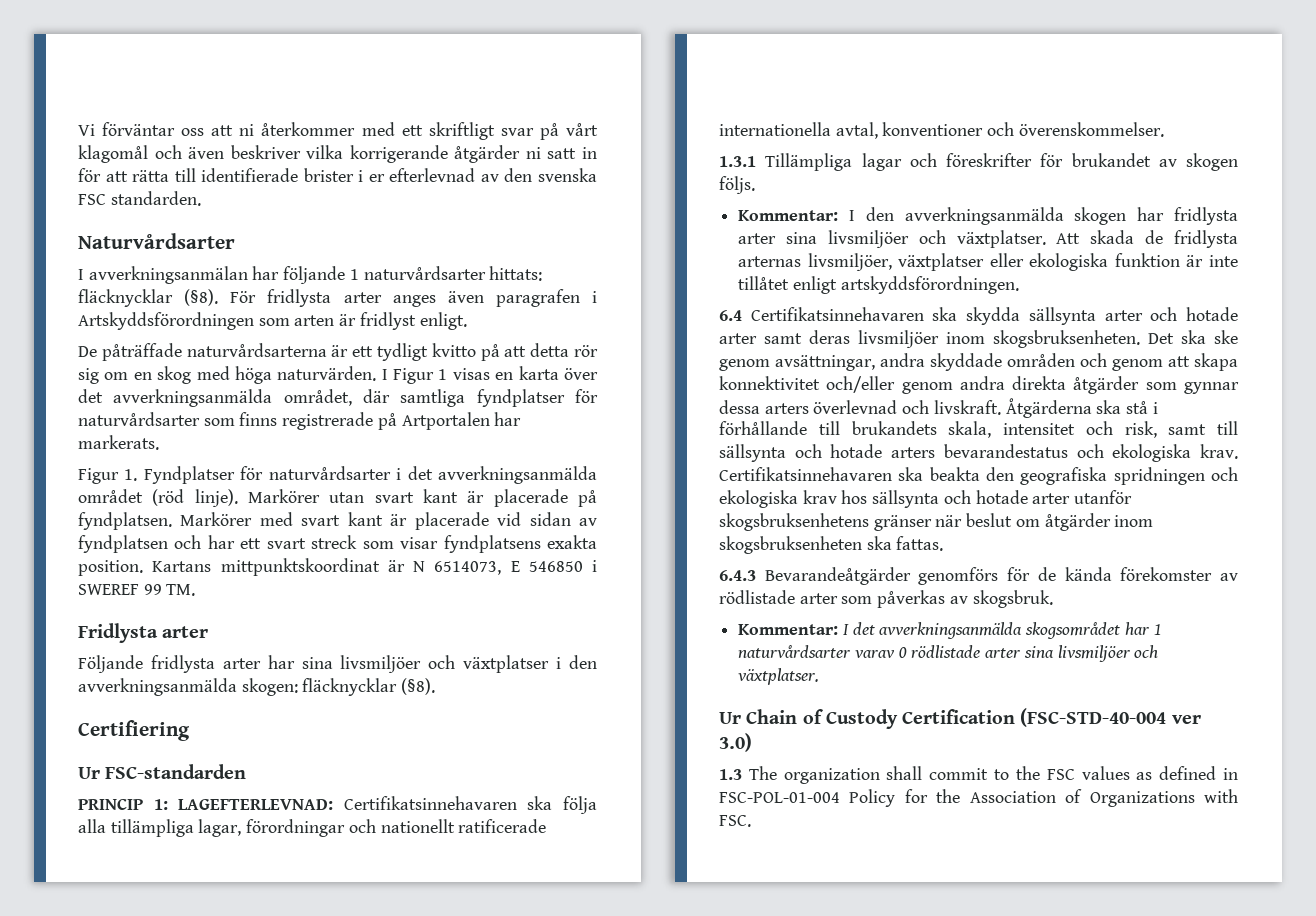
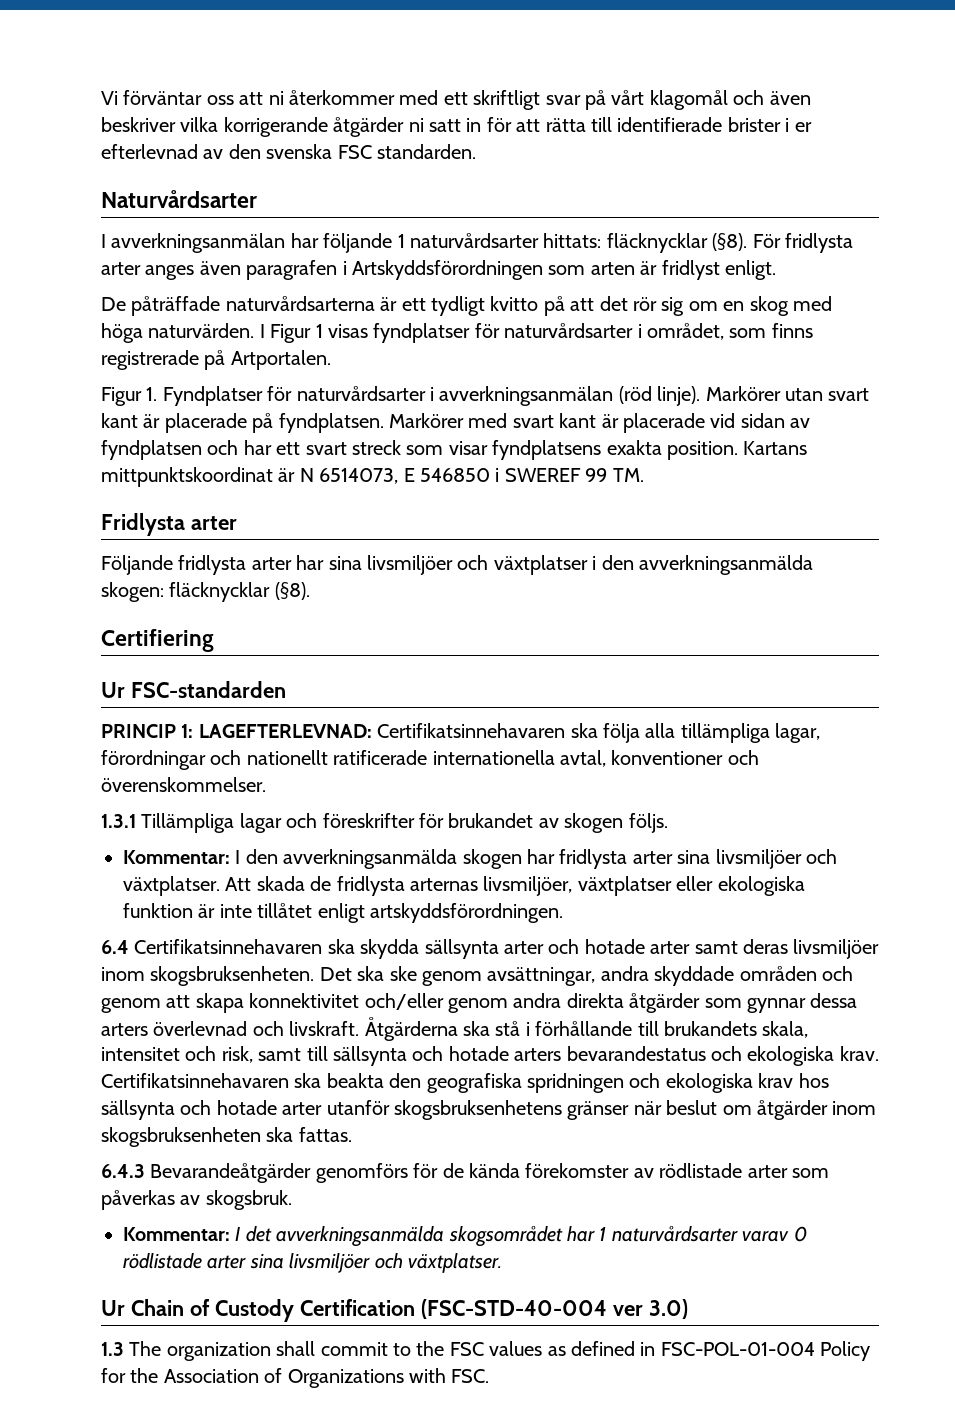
- De påträffade naturvårdsarterna är ett tydligt kvitto på att detta rör sig om en skog med höga naturvärden.
+ De påträffade naturvårdsarterna är ett tydligt kvitto på att det rör sig om en skog med höga naturvärden.
- I Figur 1 visas en karta över det avverkningsanmälda området, där samtliga fyndplatser för naturvårdsarter som finns registrerade på Artportalen har markerats.
+ I Figur 1 visas fyndplatser för naturvårdsarter i området, som finns registrerade på Artportalen.
- Figur 1. Fyndplatser för naturvårdsarter i det avverkningsanmälda området (röd linje).
+ Figur 1. Fyndplatser för naturvårdsarter i avverkningsanmälan (röd linje).

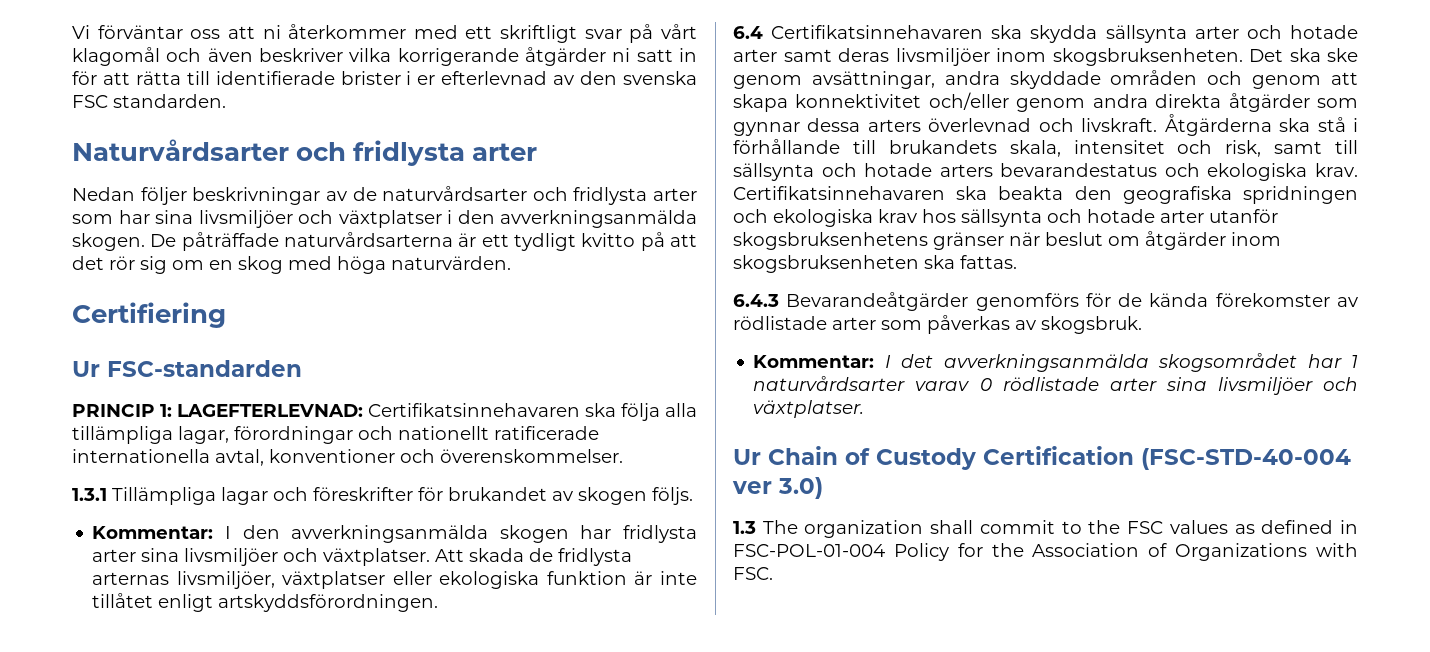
- Naturvårdsarter
- I avverkningsanmälan har följande 1 naturvårdsarter hittats: fläcknycklar (§8). För fridlysta arter anges även paragrafen i Artskyddsförordningen som arten är fridlyst enligt.
- De påträffade naturvårdsarterna är ett tydligt kvitto på att det rör sig om en skog med höga naturvärden. I Figur 1 visas fyndplatser för naturvårdsarter i området, som finns registrerade på Artportalen.
- Figur 1. Fyndplatser för naturvårdsarter i avverkningsanmälan (röd linje). Markörer utan svart kant är placerade på fyndplatsen. Markörer med svart kant är placerade vid sidan av fyndplatsen och har ett svart streck som visar fyndplatsens exakta position. Kartans mittpunktskoordinat är N 6514073, E 546850 i SWEREF 99 TM.
- Fridlysta arter
- Följande fridlysta arter har sina livsmiljöer och växtplatser i den avverkningsanmälda skogen: fläcknycklar (§8).
+ Naturvårdsarter och fridlysta arter
+ Nedan följer beskrivningar av de naturvårdsarter och fridlysta arter som har sina livsmiljöer och växtplatser i den avverkningsanmälda skogen. De påträffade naturvårdsarterna är ett tydligt kvitto på att det rör sig om en skog med höga naturvärden.

